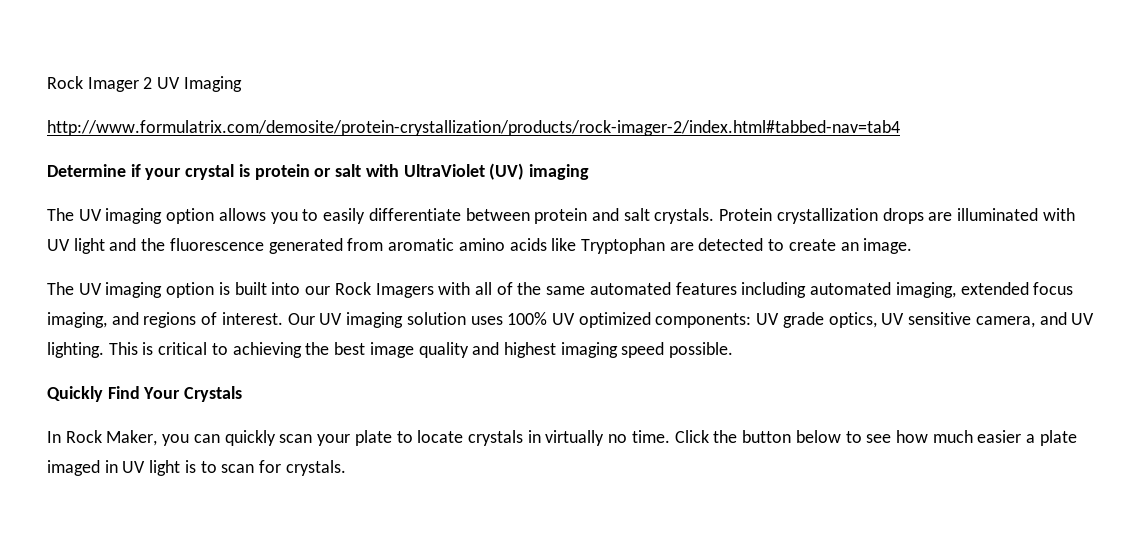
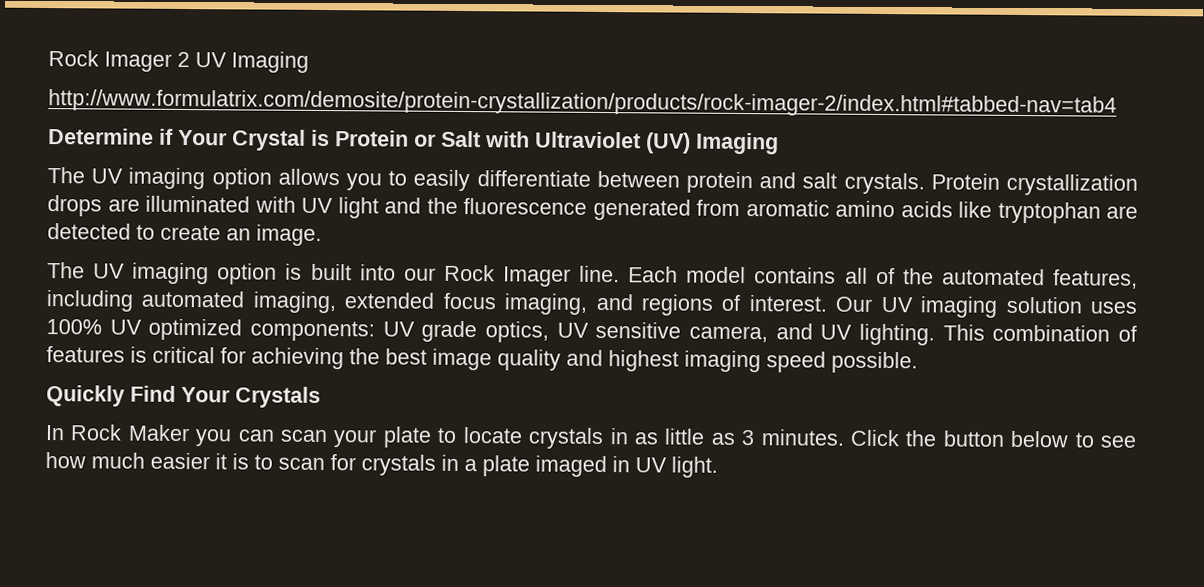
- Determine if your crystal is protein or salt with UltraViolet (UV) imaging
+ Determine if Your Crystal is Protein or Salt with Ultraviolet (UV) Imaging
- Protein crystallization drops are illuminated with UV light and the fluorescence generated from aromatic amino acids like Tryptophan are detected to create an image.
+ Protein crystallization drops are illuminated with UV light and the fluorescence generated from aromatic amino acids like tryptophan are detected to create an image.
- The UV imaging option is built into our Rock Imagers with all of the same automated features including automated imaging, extended focus imaging, and regions of interest.
+ The UV imaging option is built into our Rock Imager line. Each model contains all of the automated features, including automated imaging, extended focus imaging, and regions of interest.
- This is critical to achieving the best image quality and highest imaging speed possible.
+ This combination of features is critical for achieving the best image quality and highest imaging speed possible.
- In Rock Maker, you can quickly scan your plate to locate crystals in virtually no time.
+ In Rock Maker you can scan your plate to locate crystals in as little as 3 minutes.
- Click the button below to see how much easier a plate imaged in UV light is to scan for crystals.
+ Click the button below to see how much easier it is to scan for crystals in a plate imaged in UV light.

